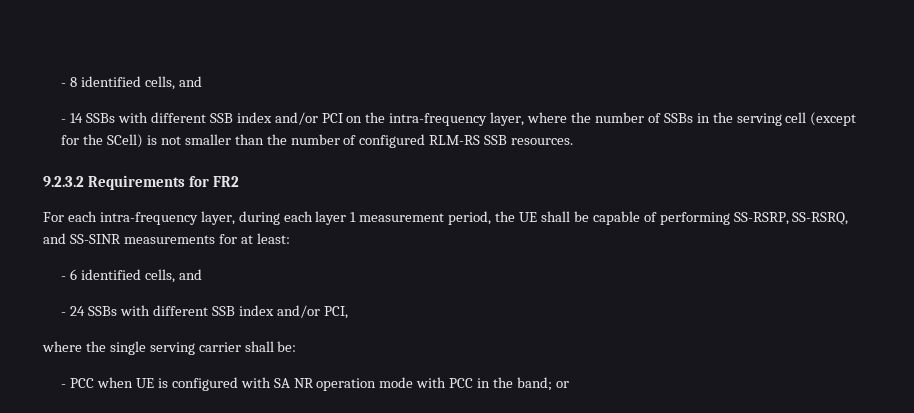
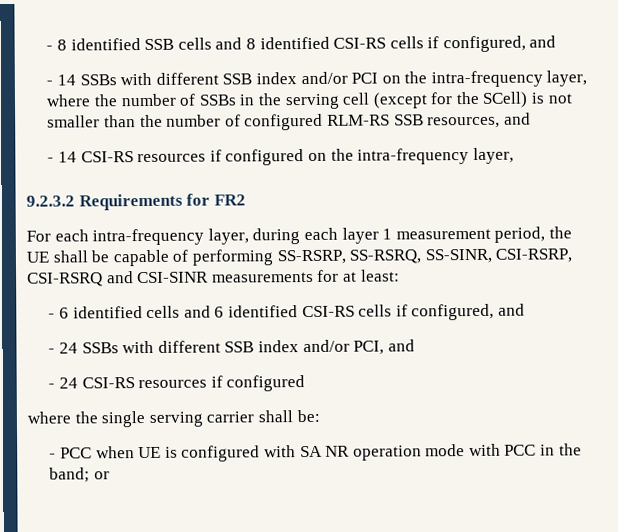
- - 8 identified cells, and
+ - 8 identified SSB cells and 8 identified CSI-RS cells if configured, and
- - 14 SSBs with different SSB index and/or PCI on the intra-frequency layer, where the number of SSBs in the serving cell (except for the SCell) is not smaller than the number of configured RLM-RS SSB resources.
+ - 14 SSBs with different SSB index and/or PCI on the intra-frequency layer, where the number of SSBs in the serving cell (except for the SCell) is not smaller than the number of configured RLM-RS SSB resources, and
+ - 14 CSI-RS resources if configured on the intra-frequency layer,
- For each intra-frequency layer, during each layer 1 measurement period, the UE shall be capable of performing SS-RSRP, SS-RSRQ, and SS-SINR measurements for at least:
+ For each intra-frequency layer, during each layer 1 measurement period, the UE shall be capable of performing SS-RSRP, SS-RSRQ, SS-SINR, CSI-RSRP, CSI-RSRQ and CSI-SINR measurements for at least:
- - 6 identified cells, and
+ - 6 identified cells and 6 identified CSI-RS cells if configured, and
- - 24 SSBs with different SSB index and/or PCI,
+ - 24 SSBs with different SSB index and/or PCI, and
+ - 24 CSI-RS resources if configured

